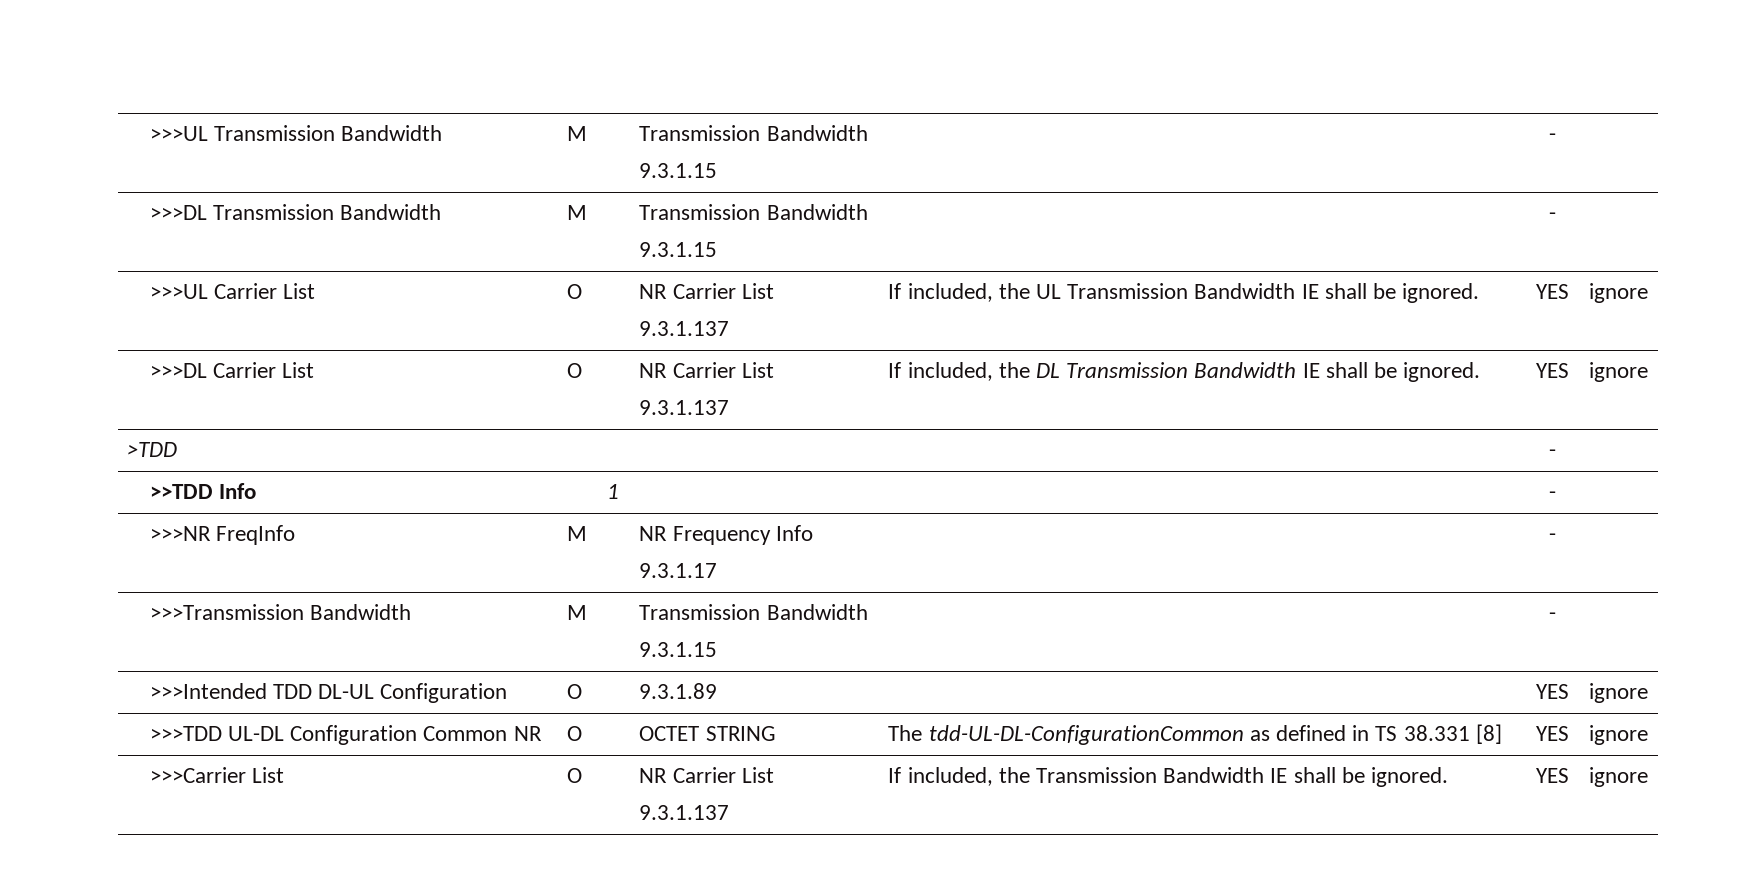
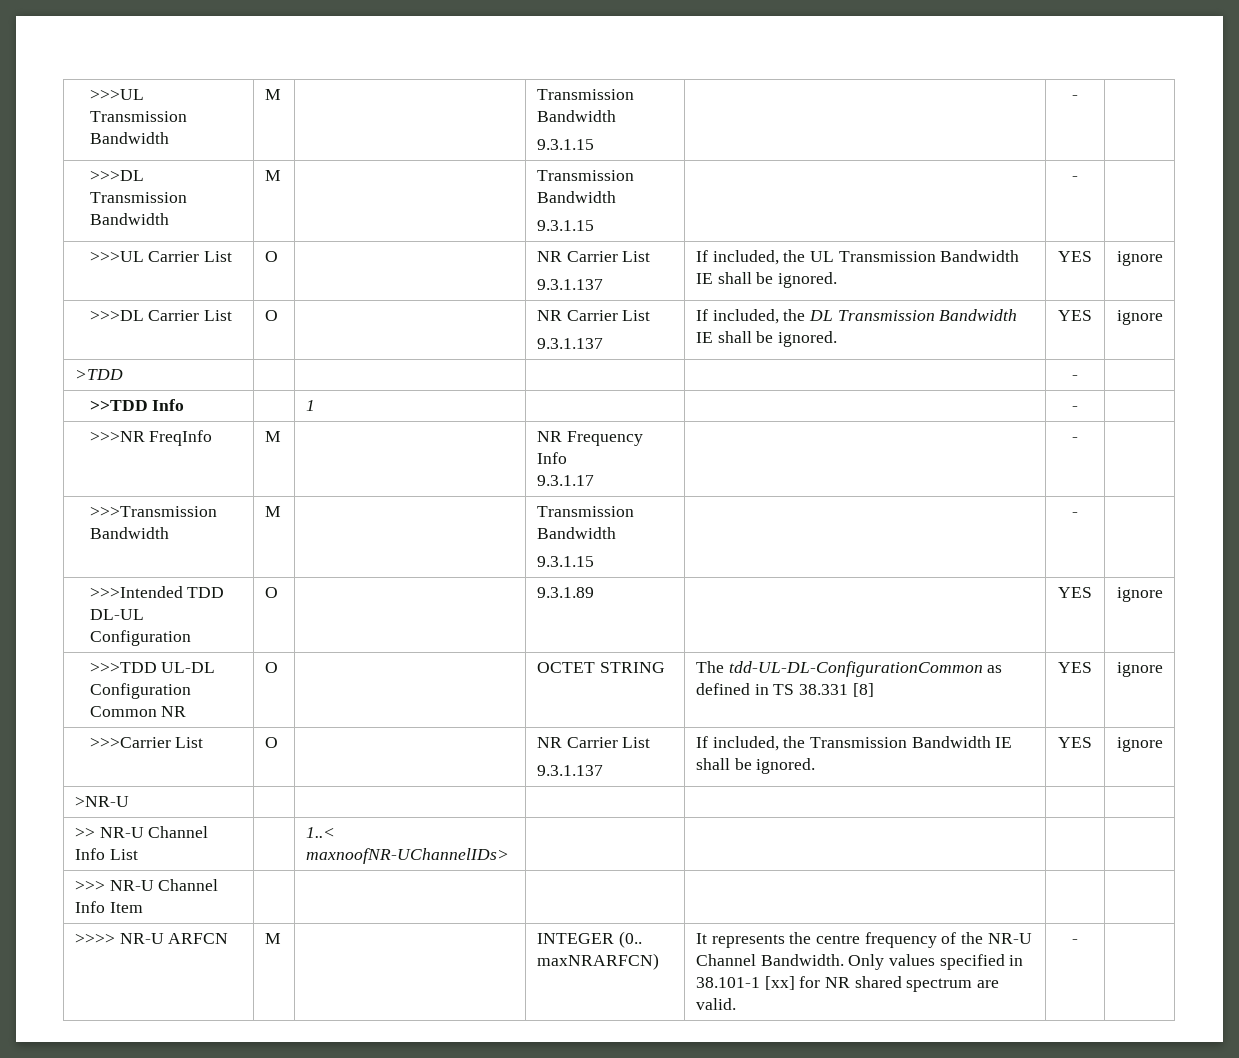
+ >NR-U | | | | | |
+ >> NR-U Channel Info List | | 1..< maxnoofNR-UChannelIDs> | | | |
+ >>> NR-U Channel Info Item | | | | | |
+ >>>> NR-U ARFCN | M | | INTEGER (0.. maxNRARFCN) | It represents the centre frequency of the NR-U Channel Bandwidth. Only values specified in 38.101-1 [xx] for NR shared spectrum are valid. | - |

